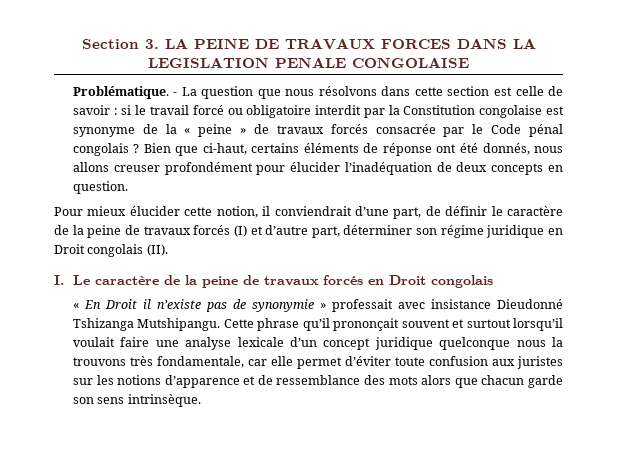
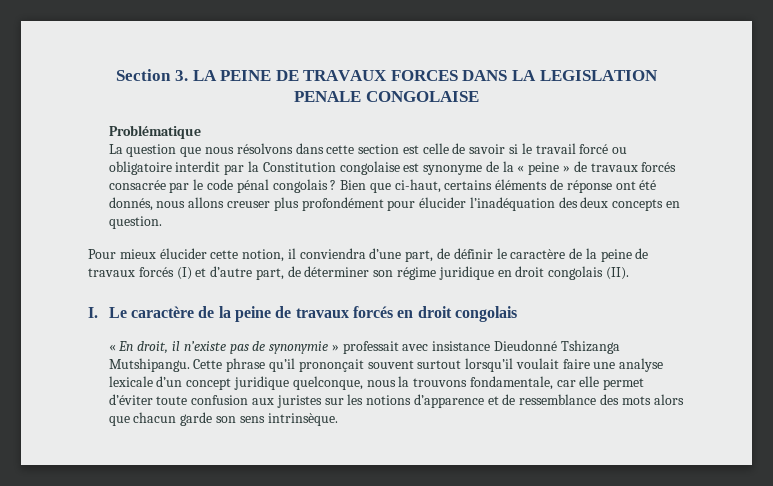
- Problématique. - La question que nous résolvons dans cette section est celle de savoir : si le travail forcé ou obligatoire interdit par la Constitution congolaise est synonyme de la « peine » de travaux forcés consacrée par le Code pénal congolais ?
+ Problématique
+ La question que nous résolvons dans cette section est celle de savoir si le travail forcé ou obligatoire interdit par la Constitution congolaise est synonyme de la « peine » de travaux forcés consacrée par le code pénal congolais ?
- Bien que ci-haut, certains éléments de réponse ont été donnés, nous allons creuser profondément pour élucider l’inadéquation de deux concepts en question.
+ Bien que ci-haut, certains éléments de réponse ont été donnés, nous allons creuser plus profondément pour élucider l’inadéquation des deux concepts en question.
- Pour mieux élucider cette notion, il conviendrait d’une part, de définir le caractère de la peine de travaux forcés (I) et d’autre part, déterminer son régime juridique en Droit congolais (II).
+ Pour mieux élucider cette notion, il conviendra d’une part, de définir le caractère de la peine de travaux forcés (I) et d’autre part, de déterminer son régime juridique en droit congolais (II).
- I. Le caractère de la peine de travaux forcés en Droit congolais
+ I. Le caractère de la peine de travaux forcés en droit congolais
- « En Droit il n’existe pas de synonymie » professait avec insistance Dieudonné Tshizanga Mutshipangu.
+ « En droit, il n’existe pas de synonymie » professait avec insistance Dieudonné Tshizanga Mutshipangu.
- Cette phrase qu’il prononçait souvent et surtout lorsqu’il voulait faire une analyse lexicale d’un concept juridique quelconque nous la trouvons très fondamentale, car elle permet d’éviter toute confusion aux juristes sur les notions d’apparence et de ressemblance des mots alors que chacun garde son sens intrinsèque.
+ Cette phrase qu’il prononçait souvent surtout lorsqu’il voulait faire une analyse lexicale d’un concept juridique quelconque, nous la trouvons fondamentale, car elle permet d’éviter toute confusion aux juristes sur les notions d’apparence et de ressemblance des mots alors que chacun garde son sens intrinsèque.

